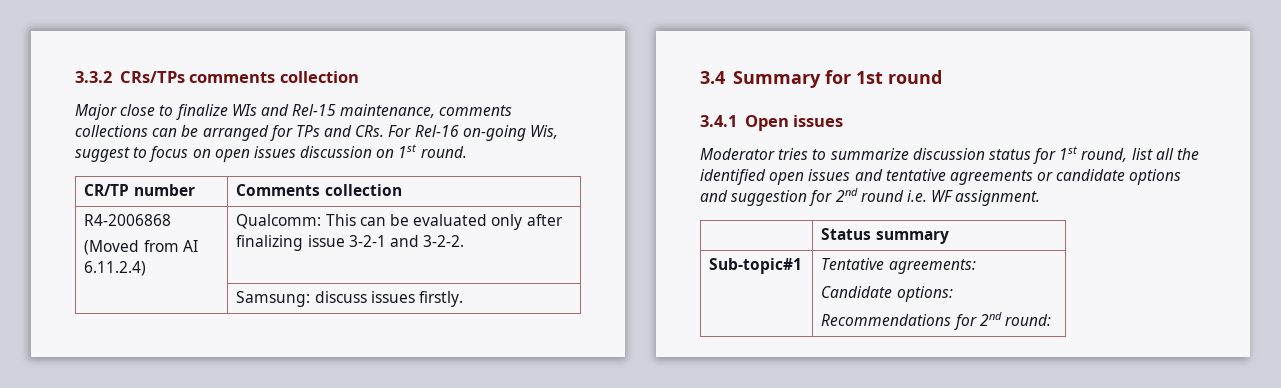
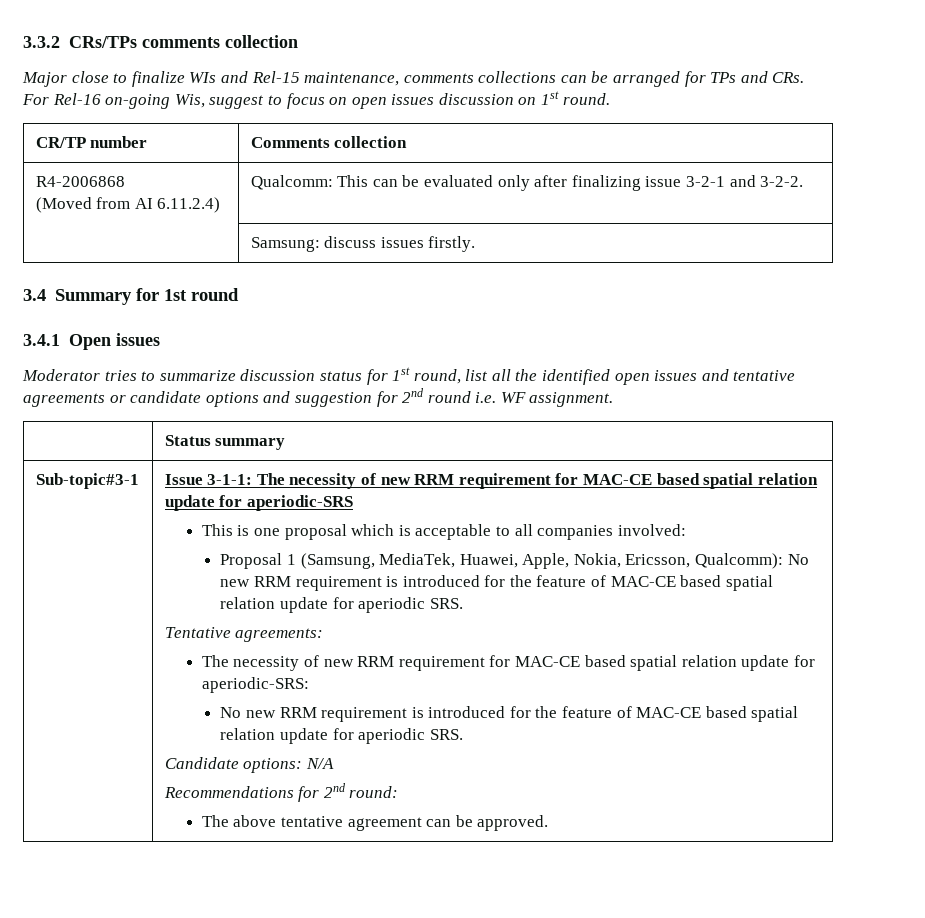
- Sub-topic#1 | Tentative agreements:
+ Sub-topic#3-1 | Issue 3-1-1: The necessity of new RRM requirement for MAC-CE based spatial relation update for aperiodic-SRS
+ This is one proposal which is acceptable to all companies involved:
+ Proposal 1 (Samsung, MediaTek, Huawei, Apple, Nokia, Ericsson, Qualcomm): No new RRM requirement is introduced for the feature of MAC-CE based spatial relation update for aperiodic SRS.
+ Tentative agreements:
+ The necessity of new RRM requirement for MAC-CE based spatial relation update for aperiodic-SRS:
+ No new RRM requirement is introduced for the feature of MAC-CE based spatial relation update for aperiodic SRS.
- Candidate options:
+ Candidate options: N/A
+ The above tentative agreement can be approved.

